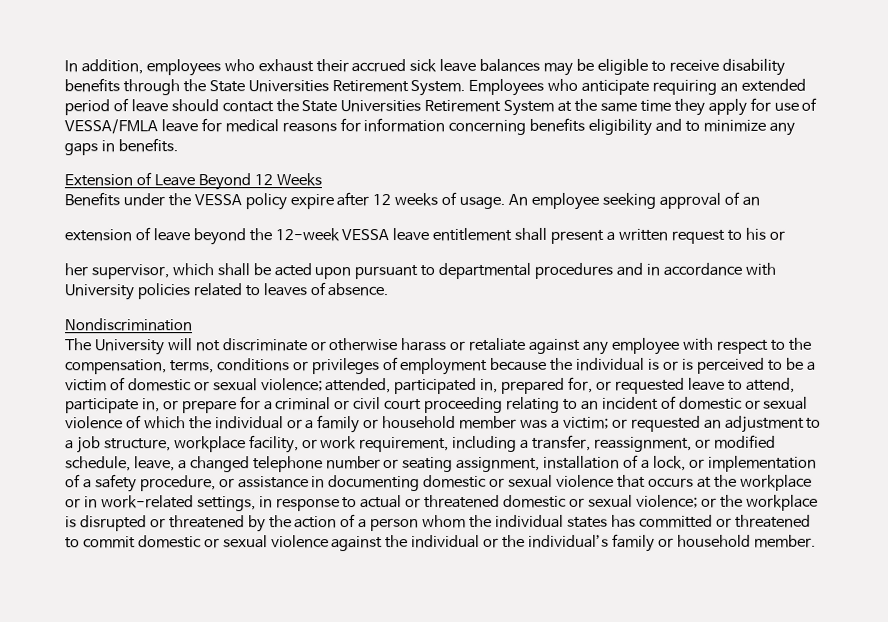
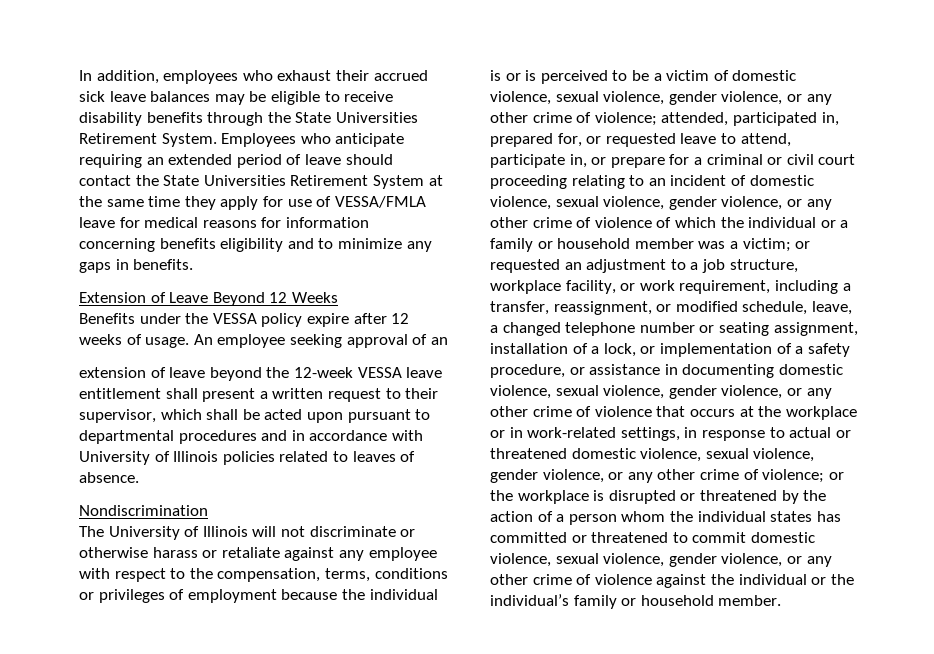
- extension of leave beyond the 12-week VESSA leave entitlement shall present a written request to his or
- her supervisor, which shall be acted upon pursuant to departmental procedures and in accordance with University policies related to leaves of absence.
+ extension of leave beyond the 12-week VESSA leave entitlement shall present a written request to their supervisor, which shall be acted upon pursuant to departmental procedures and in accordance with University of Illinois policies related to leaves of absence.
- The University will not discriminate or otherwise harass or retaliate against any employee with respect to the compensation, terms, conditions or privileges of employment because the individual is or is perceived to be a victim of domestic or sexual violence;
+ The University of Illinois will not discriminate or otherwise harass or retaliate against any employee with respect to the compensation, terms, conditions or privileges of employment because the individual is or is perceived to be a victim of domestic violence, sexual violence, gender violence, or any other crime of violence;
- attended, participated in, prepared for, or requested leave to attend, participate in, or prepare for a criminal or civil court proceeding relating to an incident of domestic or sexual violence of which the individual or a family or household member was a victim;
+ attended, participated in, prepared for, or requested leave to attend, participate in, or prepare for a criminal or civil court proceeding relating to an incident of domestic violence, sexual violence, gender violence, or any other crime of violence of which the individual or a family or household member was a victim;
- or requested an adjustment to a job structure, workplace facility, or work requirement, including a transfer, reassignment, or modified schedule, leave, a changed telephone number or seating assignment, installation of a lock, or implementation of a safety procedure, or assistance in documenting domestic or sexual violence that occurs at the workplace or in work-related settings, in response to actual or threatened domestic or sexual violence;
+ or requested an adjustment to a job structure, workplace facility, or work requirement, including a transfer, reassignment, or modified schedule, leave, a changed telephone number or seating assignment, installation of a lock, or implementation of a safety procedure, or assistance in documenting domestic violence, sexual violence, gender violence, or any other crime of violence that occurs at the workplace or in work-related settings, in response to actual or threatened domestic violence, sexual violence, gender violence, or any other crime of violence;
- or the workplace is disrupted or threatened by the action of a person whom the individual states has committed or threatened to commit domestic or sexual violence against the individual or the individual’s family or household member.
+ or the workplace is disrupted or threatened by the action of a person whom the individual states has committed or threatened to commit domestic violence, sexual violence, gender violence, or any other crime of violence against the individual or the individual’s family or household member.

